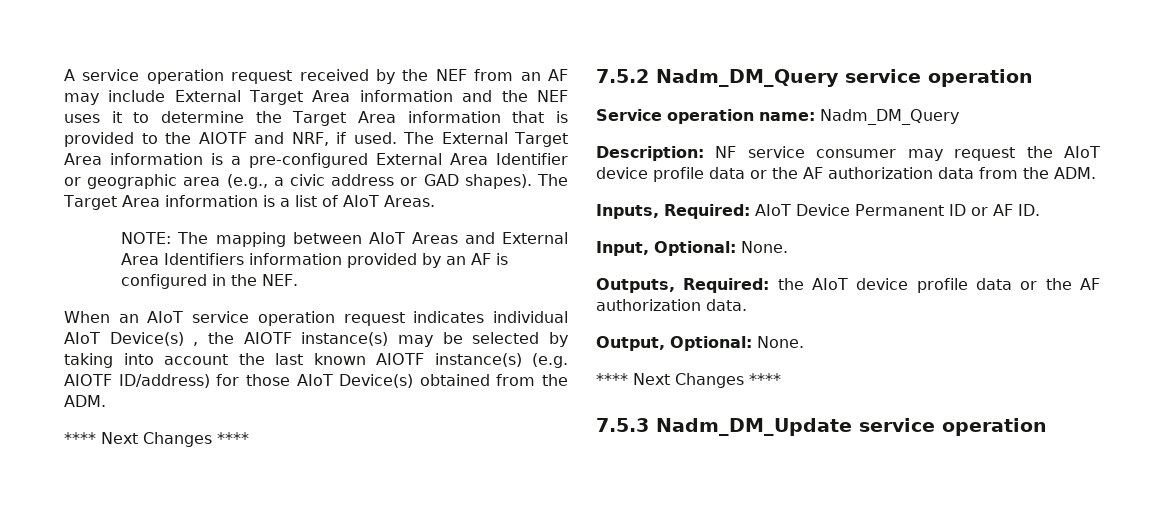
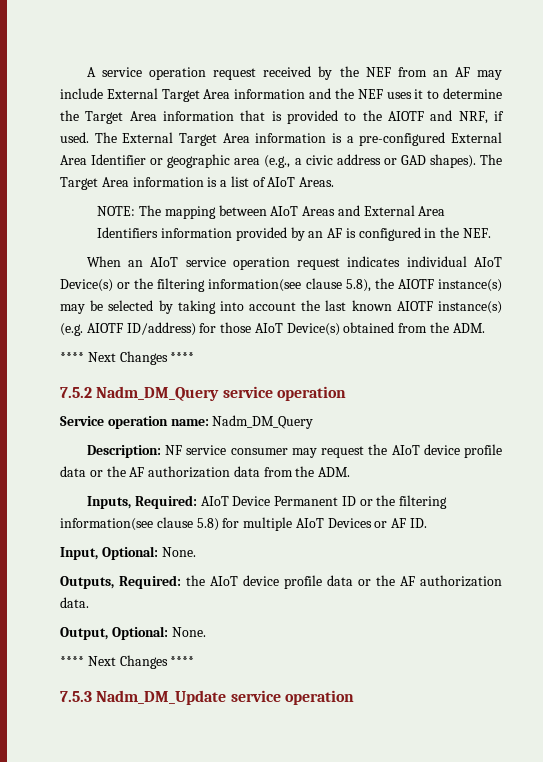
- When an AIoT service operation request indicates individual AIoT Device(s) , the AIOTF instance(s) may be selected by taking into account the last known AIOTF instance(s) (e.g. AIOTF ID/address) for those AIoT Device(s) obtained from the ADM.
+ When an AIoT service operation request indicates individual AIoT Device(s) or the filtering information(see clause 5.8), the AIOTF instance(s) may be selected by taking into account the last known AIOTF instance(s) (e.g. AIOTF ID/address) for those AIoT Device(s) obtained from the ADM.
- Inputs, Required: AIoT Device Permanent ID or AF ID.
+ Inputs, Required: AIoT Device Permanent ID or the filtering information(see clause 5.8) for multiple AIoT Devices or AF ID.

